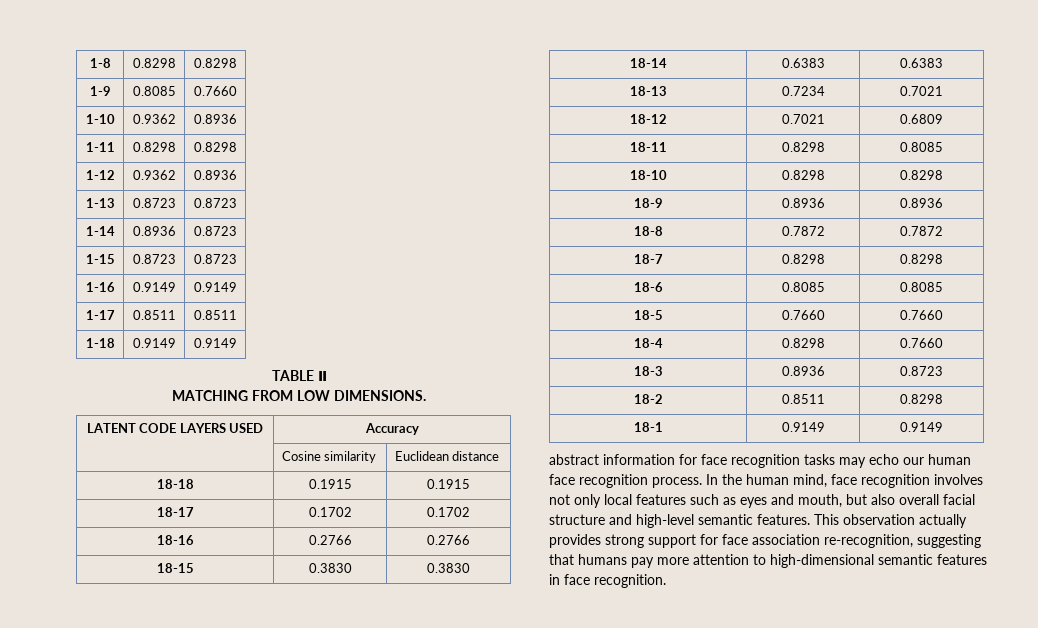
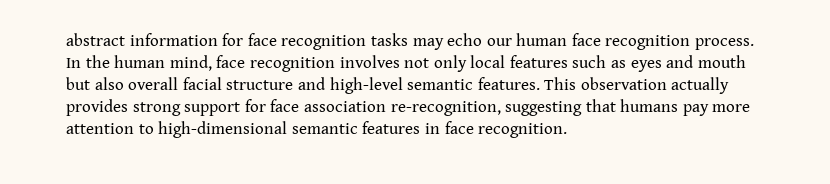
- 1-8 | 0.8298 | 0.8298
- 1-9 | 0.8085 | 0.7660
- 1-10 | 0.9362 | 0.8936
- 1-11 | 0.8298 | 0.8298
- 1-12 | 0.9362 | 0.8936
- 1-13 | 0.8723 | 0.8723
- 1-14 | 0.8936 | 0.8723
- 1-15 | 0.8723 | 0.8723
- 1-16 | 0.9149 | 0.9149
- 1-17 | 0.8511 | 0.8511
- 1-18 | 0.9149 | 0.9149
- TABLE Ⅱ
- MATCHING FROM LOW DIMENSIONS.
- LATENT CODE LAYERS USED | Accuracy
- | Cosine similarity | Euclidean distance
- 18-18 | 0.1915 | 0.1915
- 18-17 | 0.1702 | 0.1702
- 18-16 | 0.2766 | 0.2766
- 18-15 | 0.3830 | 0.3830
- 18-14 | 0.6383 | 0.6383
- 18-13 | 0.7234 | 0.7021
- 18-12 | 0.7021 | 0.6809
- 18-11 | 0.8298 | 0.8085
- 18-10 | 0.8298 | 0.8298
- 18-9 | 0.8936 | 0.8936
- 18-8 | 0.7872 | 0.7872
- 18-7 | 0.8298 | 0.8298
- 18-6 | 0.8085 | 0.8085
- 18-5 | 0.7660 | 0.7660
- 18-4 | 0.8298 | 0.7660
- 18-3 | 0.8936 | 0.8723
- 18-2 | 0.8511 | 0.8298
- 18-1 | 0.9149 | 0.9149
- In the human mind, face recognition involves not only local features such as eyes and mouth, but also overall facial structure and high-level semantic features.
+ In the human mind, face recognition involves not only local features such as eyes and mouth but also overall facial structure and high-level semantic features.

